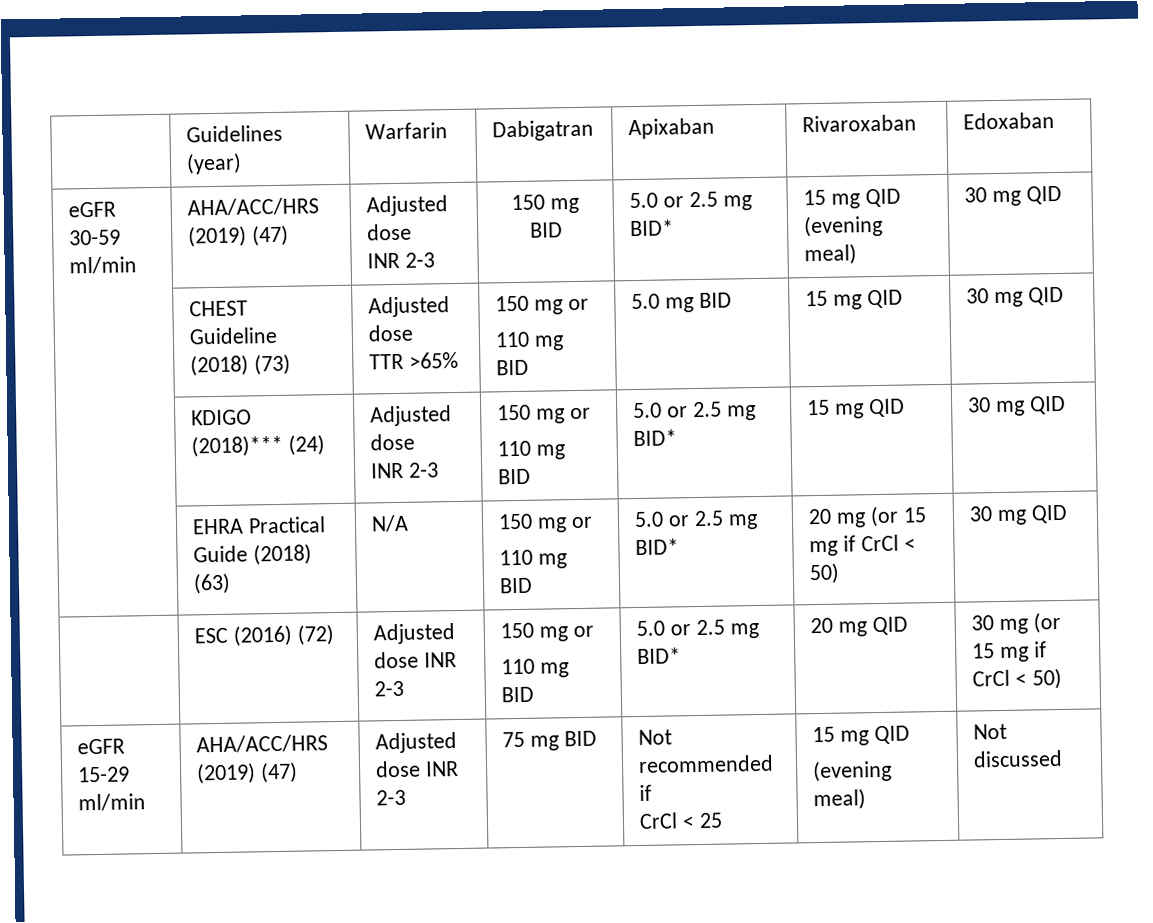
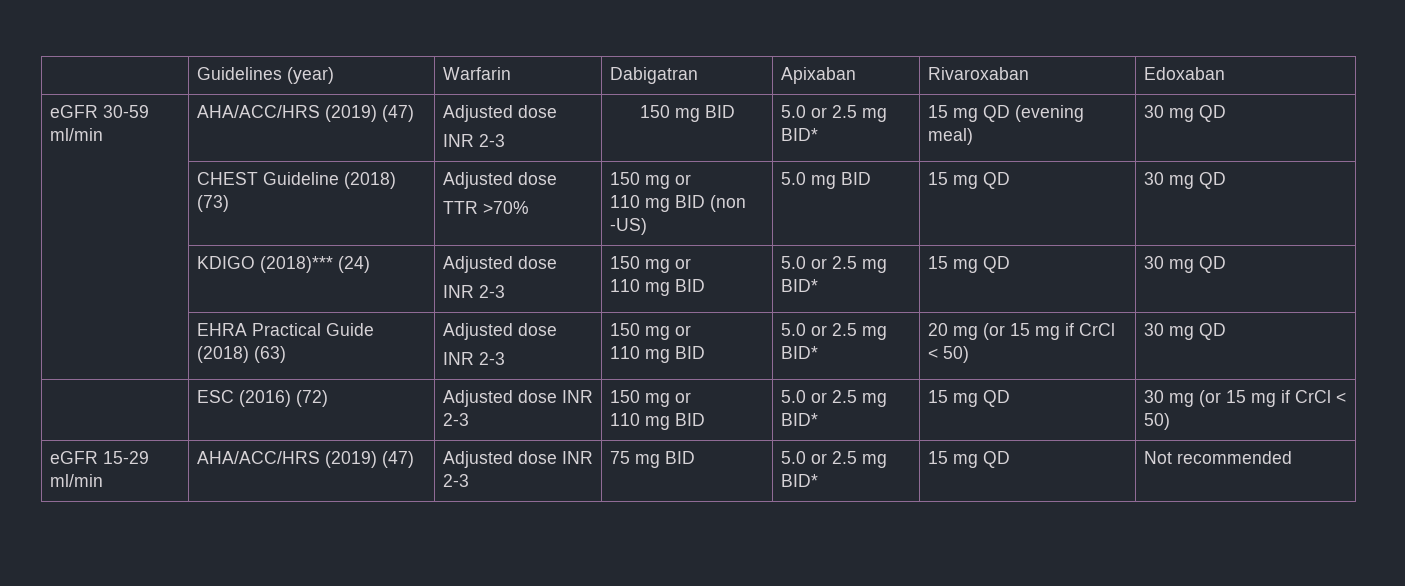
  eGFR 30-59 ml/min | AHA/ACC/HRS (2019) (47) | Adjusted dose
- INR 2-3 | 150 mg BID | 5.0 or 2.5 mg BID* | 15 mg QID (evening meal) | 30 mg QID
+ INR 2-3 | 150 mg BID | 5.0 or 2.5 mg BID* | 15 mg QD (evening meal) | 30 mg QD
  | CHEST Guideline (2018) (73) | Adjusted dose
- TTR >65% | 150 mg or
- 110 mg BID | 5.0 mg BID | 15 mg QID | 30 mg QID
+ TTR >70% | 150 mg or
+ 110 mg BID (non -US) | 5.0 mg BID | 15 mg QD | 30 mg QD
  | KDIGO (2018)*** (24) | Adjusted dose
  INR 2-3 | 150 mg or
- 110 mg BID | 5.0 or 2.5 mg BID* | 15 mg QID | 30 mg QID
+ 110 mg BID | 5.0 or 2.5 mg BID* | 15 mg QD | 30 mg QD
- | EHRA Practical Guide (2018) (63) | N/A | 150 mg or
- 110 mg BID | 5.0 or 2.5 mg BID* | 20 mg (or 15 mg if CrCl < 50) | 30 mg QID
+ | EHRA Practical Guide (2018) (63) | Adjusted dose
+ INR 2-3 | 150 mg or
+ 110 mg BID | 5.0 or 2.5 mg BID* | 20 mg (or 15 mg if CrCl < 50) | 30 mg QD
  | ESC (2016) (72) | Adjusted dose INR 2-3 | 150 mg or
- 110 mg BID | 5.0 or 2.5 mg BID* | 20 mg QID | 30 mg (or 15 mg if CrCl < 50)
+ 110 mg BID | 5.0 or 2.5 mg BID* | 15 mg QD | 30 mg (or 15 mg if CrCl < 50)
- eGFR 15-29 ml/min | AHA/ACC/HRS (2019) (47) | Adjusted dose INR 2-3 | 75 mg BID | Not recommended if
- CrCl < 25 | 15 mg QID
- (evening meal) | Not discussed
+ eGFR 15-29 ml/min | AHA/ACC/HRS (2019) (47) | Adjusted dose INR 2-3 | 75 mg BID | 5.0 or 2.5 mg BID* | 15 mg QD | Not recommended

